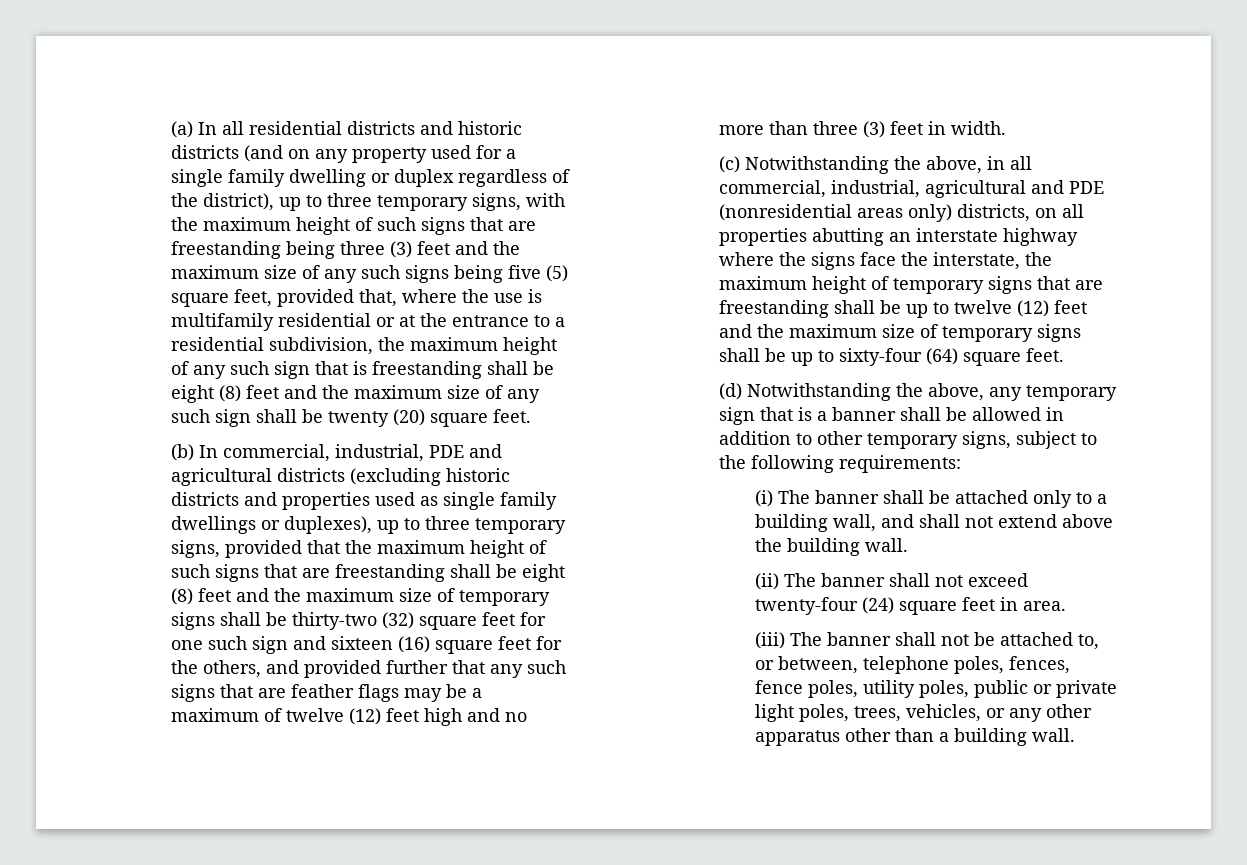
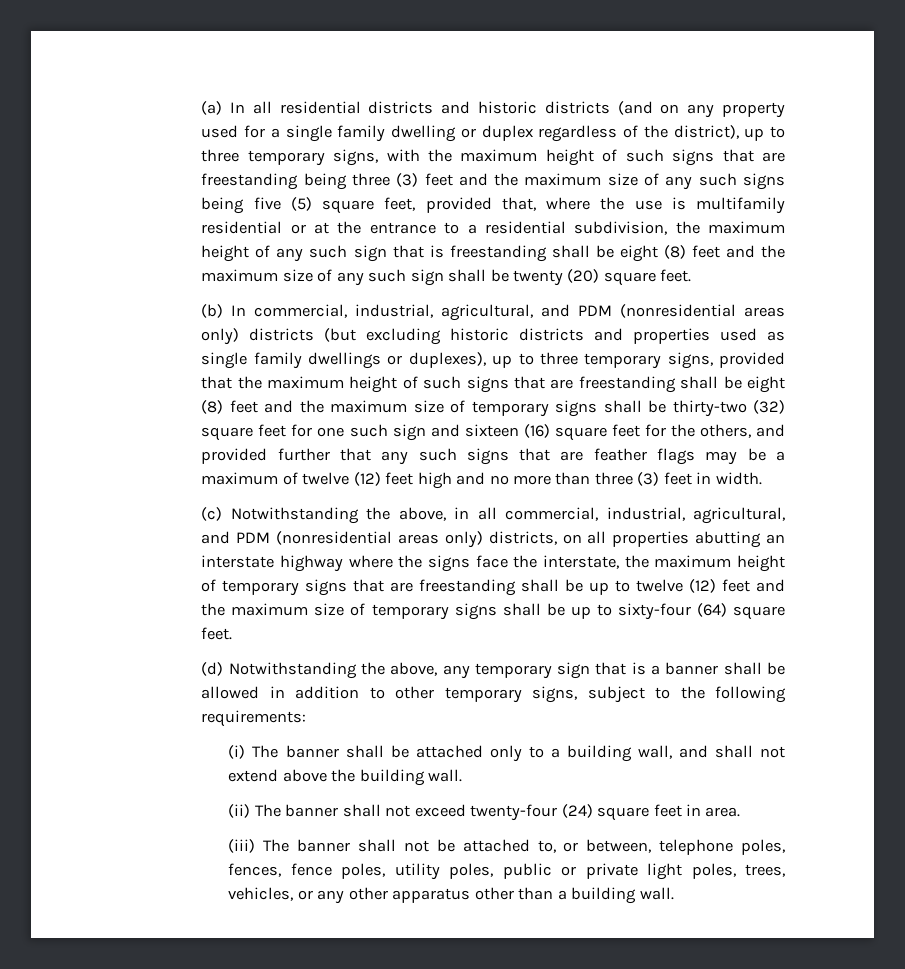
- (b) In commercial, industrial, PDE and agricultural districts (excluding historic districts and properties used as single family dwellings or duplexes), up to three temporary signs, provided that the maximum height of such signs that are freestanding shall be eight (8) feet and the maximum size of temporary signs shall be thirty-two (32) square feet for one such sign and sixteen (16) square feet for the others, and provided further that any such signs that are feather flags may be a maximum of twelve (12) feet high and no more than three (3) feet in width.
+ (b) In commercial, industrial, agricultural, and PDM (nonresidential areas only) districts (but excluding historic districts and properties used as single family dwellings or duplexes), up to three temporary signs, provided that the maximum height of such signs that are freestanding shall be eight (8) feet and the maximum size of temporary signs shall be thirty-two (32) square feet for one such sign and sixteen (16) square feet for the others, and provided further that any such signs that are feather flags may be a maximum of twelve (12) feet high and no more than three (3) feet in width.
- (c) Notwithstanding the above, in all commercial, industrial, agricultural and PDE (nonresidential areas only) districts, on all properties abutting an interstate highway where the signs face the interstate, the maximum height of temporary signs that are freestanding shall be up to twelve (12) feet and the maximum size of temporary signs shall be up to sixty-four (64) square feet.
+ (c) Notwithstanding the above, in all commercial, industrial, agricultural, and PDM (nonresidential areas only) districts, on all properties abutting an interstate highway where the signs face the interstate, the maximum height of temporary signs that are freestanding shall be up to twelve (12) feet and the maximum size of temporary signs shall be up to sixty-four (64) square feet.

